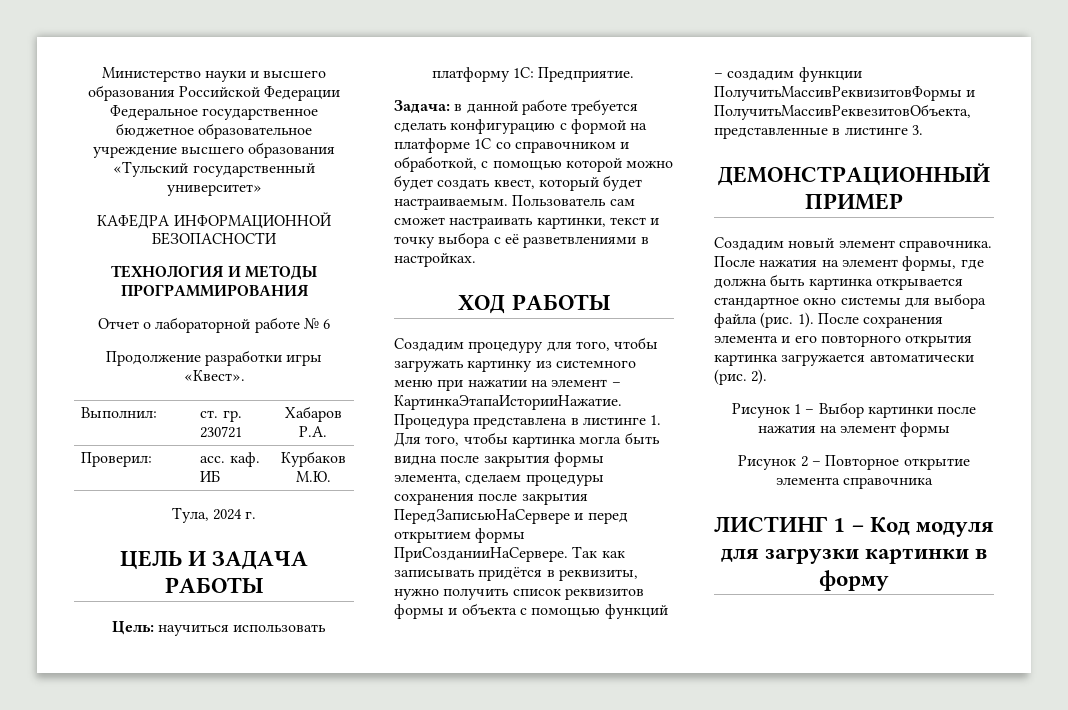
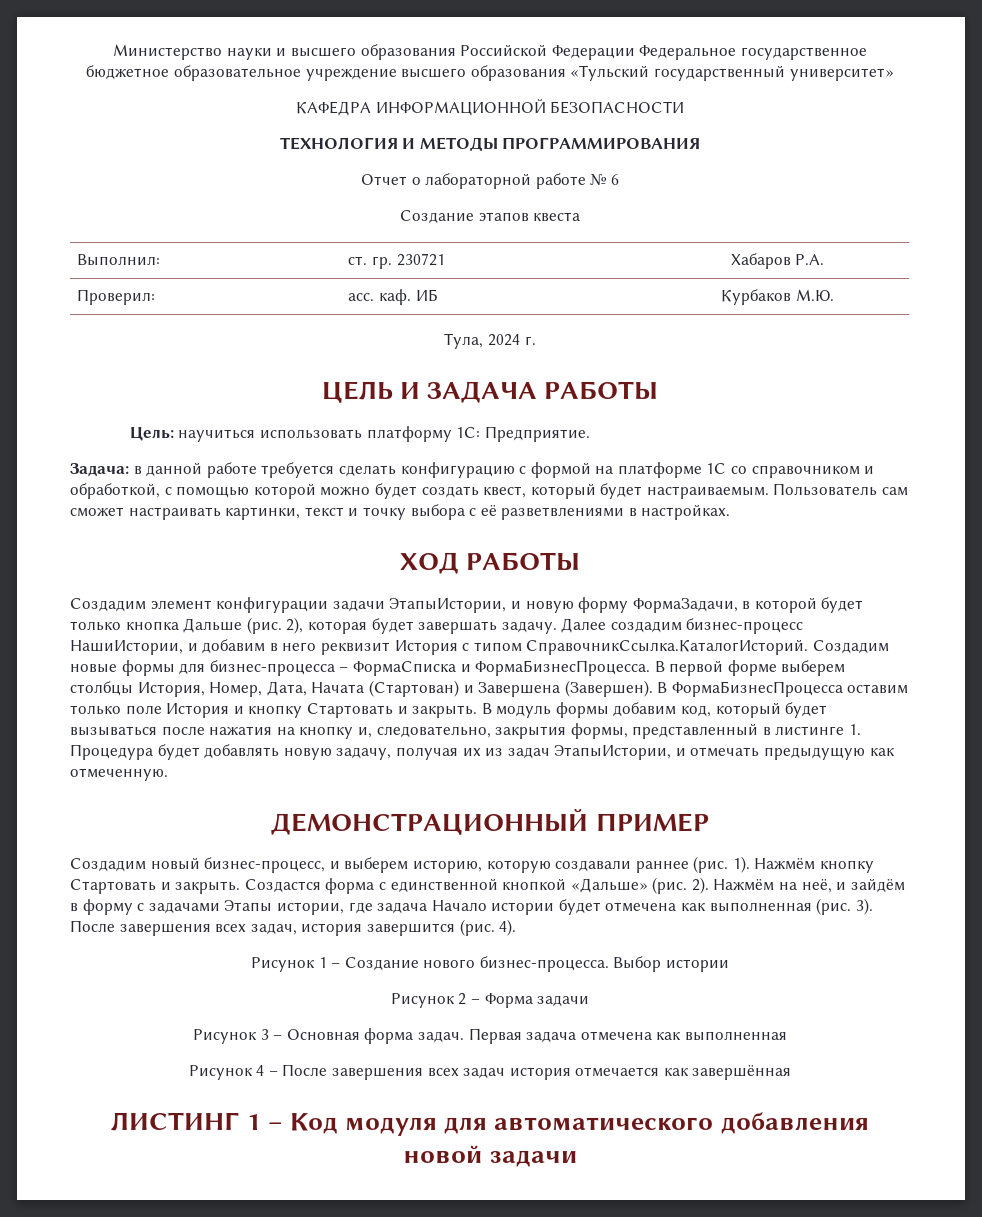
- Продолжение разработки игры «Квест».
+ Создание этапов квеста
- Создадим процедуру для того, чтобы загружать картинку из системного меню при нажатии на элемент – КартинкаЭтапаИсторииНажатие. Процедура представлена в листинге 1. Для того, чтобы картинка могла быть видна после закрытия формы элемента, сделаем процедуры сохранения после закрытия ПередЗаписьюНаСервере и перед открытием формы ПриСозданииНаСервере. Так как записывать придётся в реквизиты, нужно получить список реквизитов формы и объекта с помощью функций – создадим функции ПолучитьМассивРеквизитовФормы и ПолучитьМассивРеквезитовОбъекта, представленные в листинге 3.
+ Создадим элемент конфигурации задачи ЭтапыИстории, и новую форму ФормаЗадачи, в которой будет только кнопка Дальше (рис. 2), которая будет завершать задачу. Далее создадим бизнес-процесс НашиИстории, и добавим в него реквизит История с типом СправочникСсылка.КаталогИсторий. Создадим новые формы для бизнес-процесса – ФормаСписка и ФормаБизнесПроцесса. В первой форме выберем столбцы История, Номер, Дата, Начата (Стартован) и Завершена (Завершен). В ФормаБизнесПроцесса оставим только поле История и кнопку Стартовать и закрыть. В модуль формы добавим код, который будет вызываться после нажатия на кнопку и, следовательно, закрытия формы, представленный в листинге 1. Процедура будет добавлять новую задачу, получая их из задач ЭтапыИстории, и отмечать предыдущую как отмеченную.
  ДЕМОНСТРАЦИОННЫЙ ПРИМЕР
- Создадим новый элемент справочника. После нажатия на элемент формы, где должна быть картинка открывается стандартное окно системы для выбора файла (рис. 1). После сохранения элемента и его повторного открытия картинка загружается автоматически (рис. 2).
- Рисунок 1 – Выбор картинки после нажатия на элемент формы
- Рисунок 2 – Повторное открытие элемента справочника
+ Создадим новый бизнес-процесс, и выберем историю, которую создавали раннее (рис. 1). Нажмём кнопку Стартовать и закрыть. Создастся форма с единственной кнопкой «Дальше» (рис. 2). Нажмём на неё, и зайдём в форму с задачами Этапы истории, где задача Начало истории будет отмечена как выполненная (рис. 3). После завершения всех задач, история завершится (рис. 4).
+ Рисунок 1 – Создание нового бизнес-процесса. Выбор истории
+ Рисунок 2 – Форма задачи
+ Рисунок 3 – Основная форма задач. Первая задача отмечена как выполненная
+ Рисунок 4 – После завершения всех задач история отмечается как завершённая
- ЛИСТИНГ 1 – Код модуля для загрузки картинки в форму
+ ЛИСТИНГ 1 – Код модуля для автоматического добавления новой задачи

